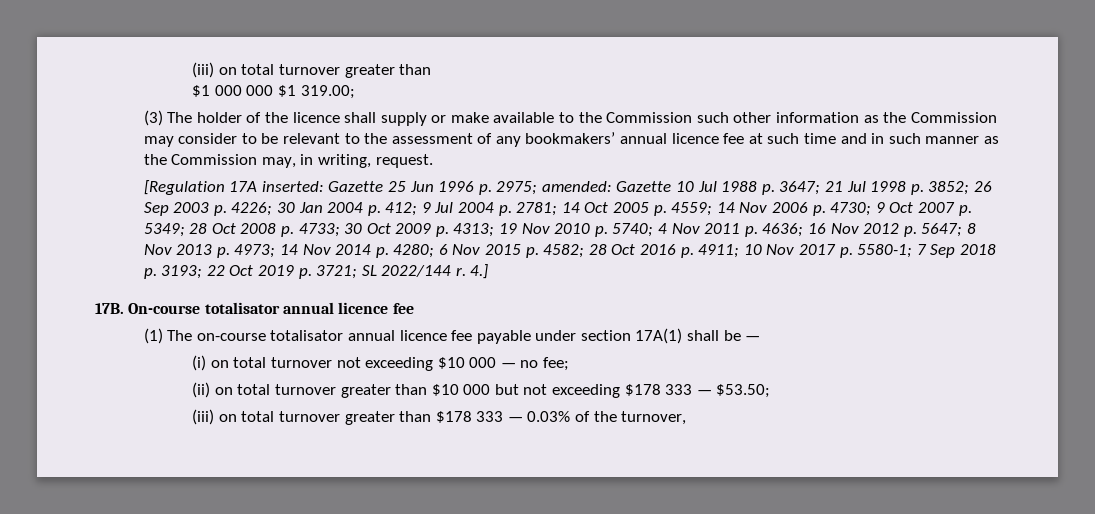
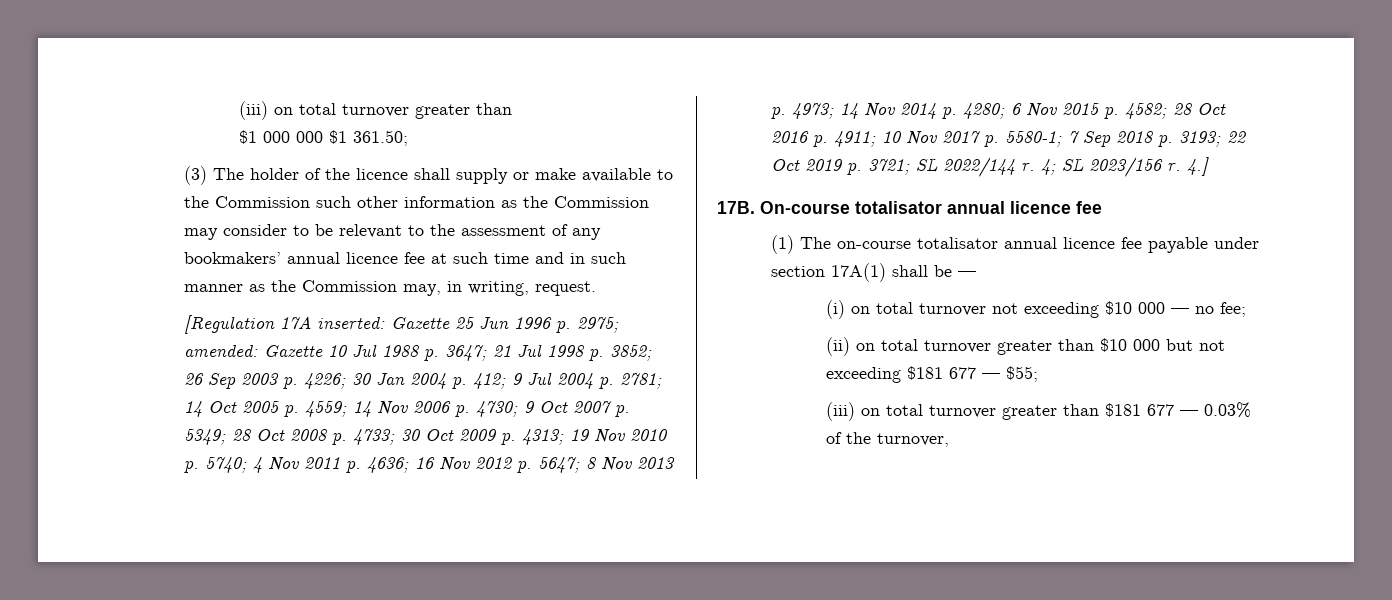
- $1 000 000 $1 319.00;
+ $1 000 000 $1 361.50;
+ 4; SL 2023/156 r.
- (ii) on total turnover greater than $10 000 but not exceeding $178 333 — $53.50;
- (iii) on total turnover greater than $178 333 — 0.03% of the turnover,
+ (ii) on total turnover greater than $10 000 but not exceeding $181 677 — $55;
+ (iii) on total turnover greater than $181 677 — 0.03% of the turnover,

